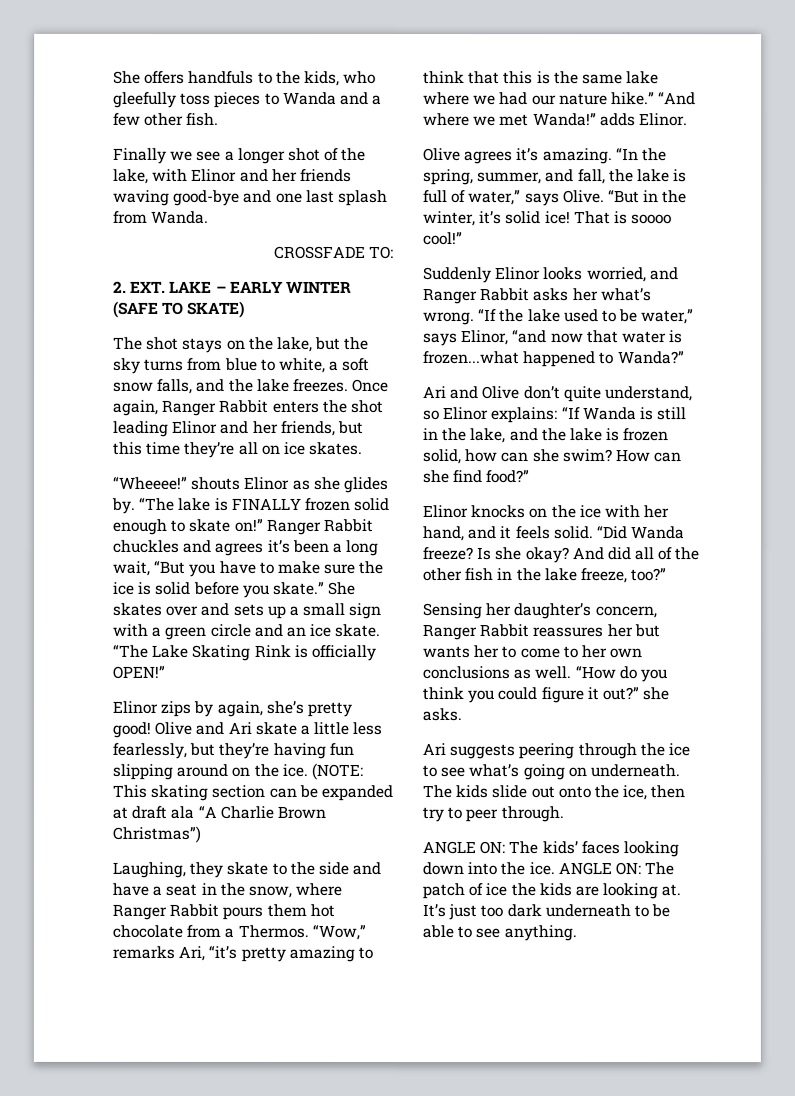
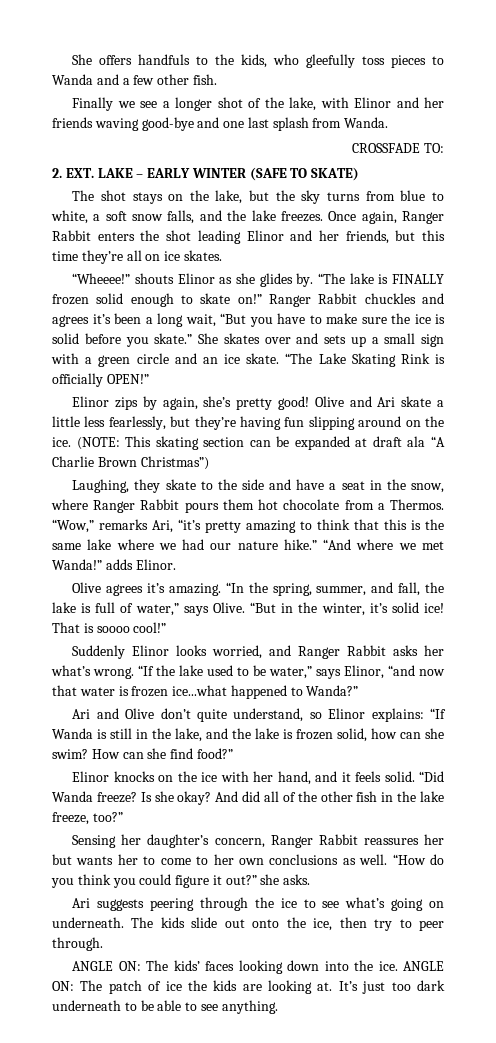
- “If the lake used to be water,” says Elinor, “and now that water is frozen...what happened to Wanda?”
+ “If the lake used to be water,” says Elinor, “and now that water is frozen ice...what happened to Wanda?”

